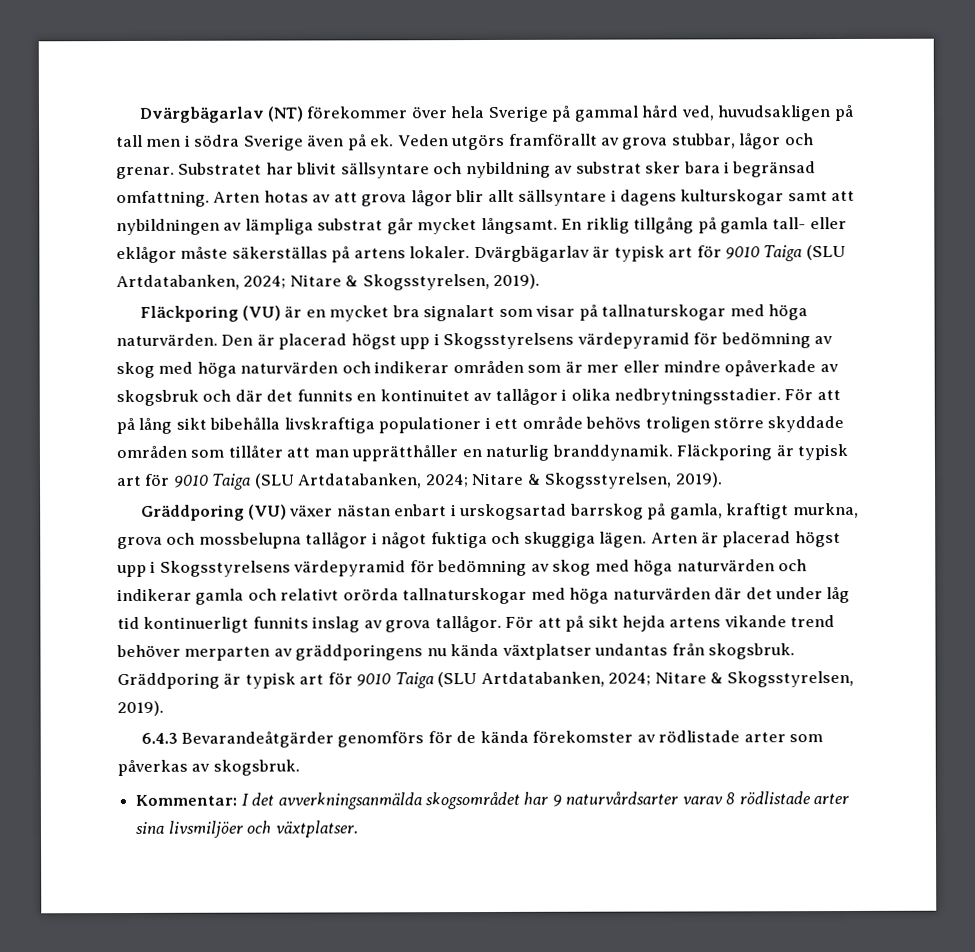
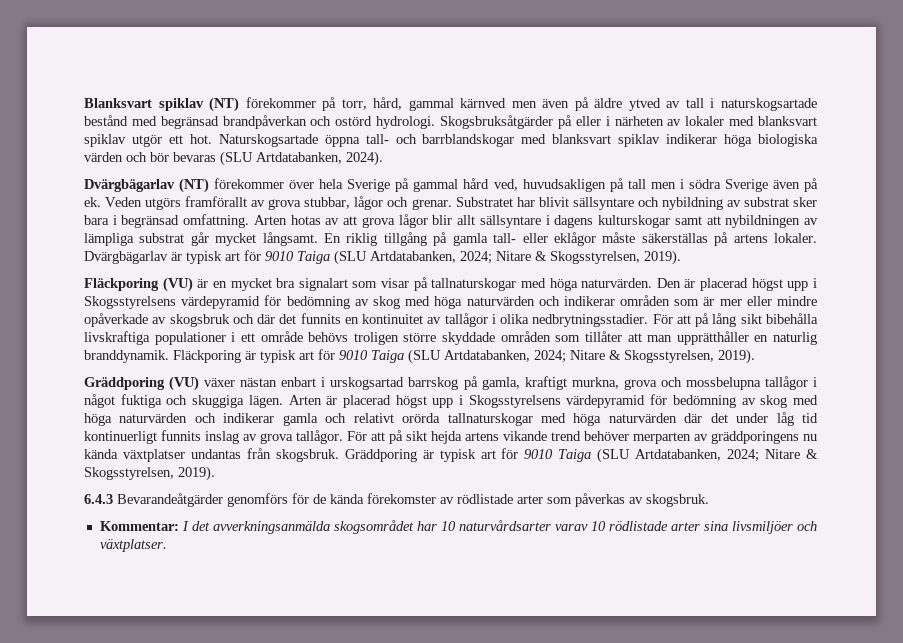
+ Blanksvart spiklav (NT) förekommer på torr, hård, gammal kärnved men även på äldre ytved av tall i naturskogsartade bestånd med begränsad brandpåverkan och ostörd hydrologi. Skogsbruksåtgärder på eller i närheten av lokaler med blanksvart spiklav utgör ett hot. Naturskogsartade öppna tall- och barrblandskogar med blanksvart spiklav indikerar höga biologiska värden och bör bevaras (SLU Artdatabanken, 2024).
- Kommentar: I det avverkningsanmälda skogsområdet har 9 naturvårdsarter varav 8 rödlistade arter sina livsmiljöer och växtplatser.
+ Kommentar: I det avverkningsanmälda skogsområdet har 10 naturvårdsarter varav 10 rödlistade arter sina livsmiljöer och växtplatser.

